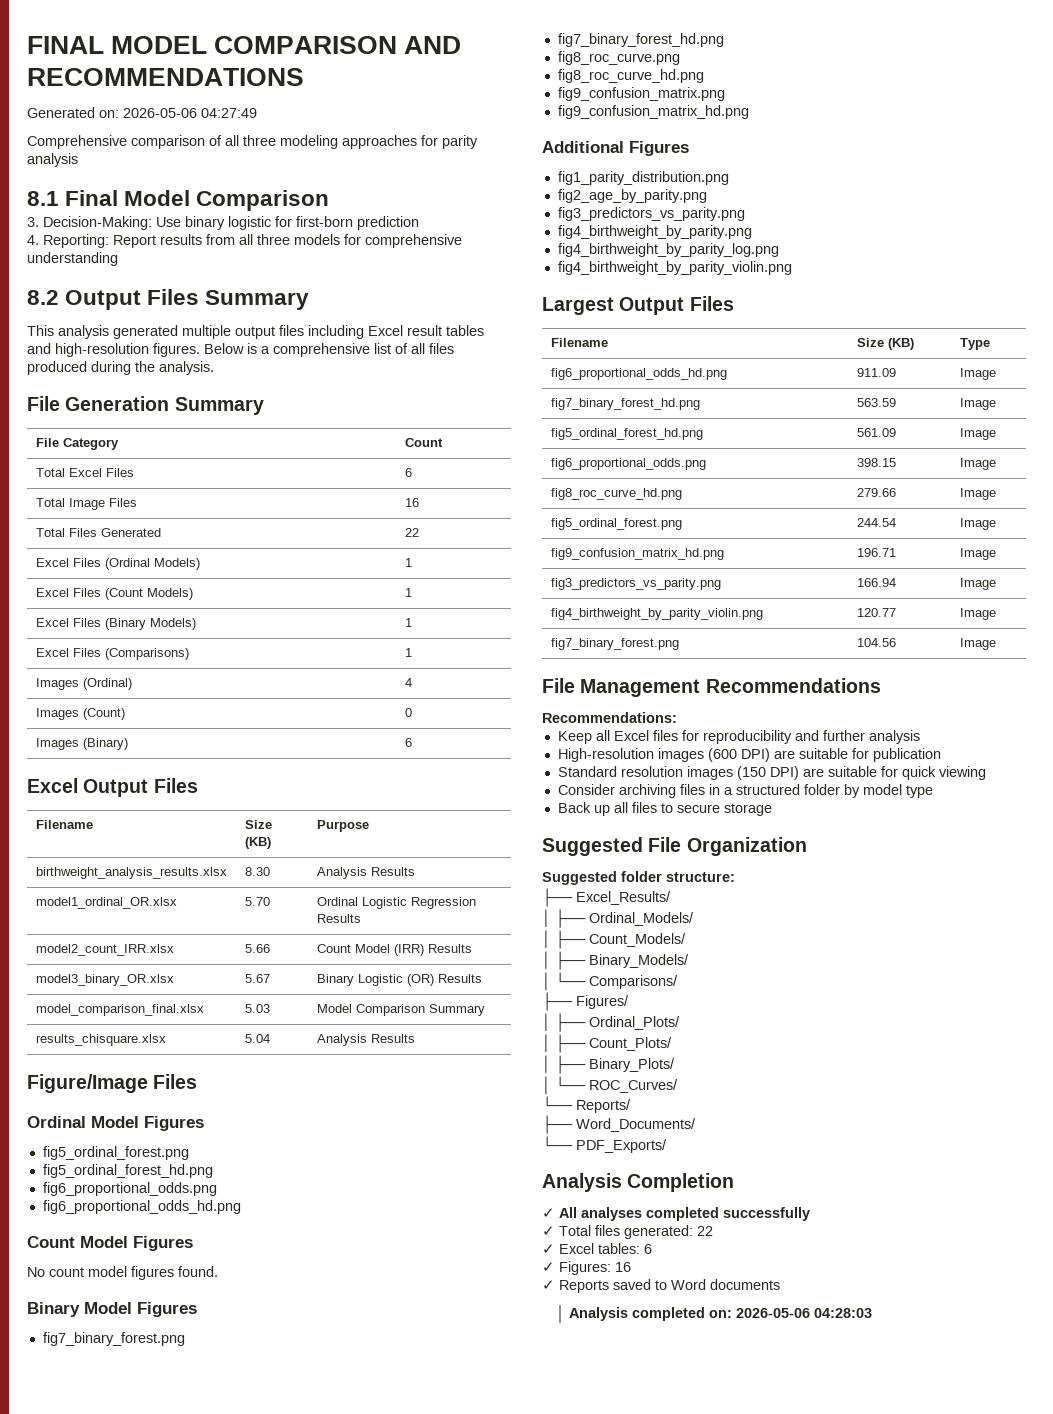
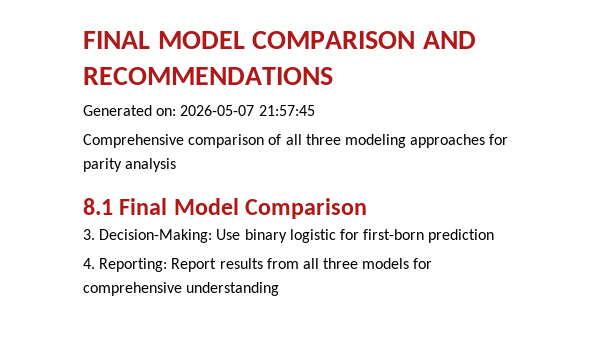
- Generated on: 2026-05-06 04:27:49
+ Generated on: 2026-05-07 21:57:45
- 8.2 Output Files Summary
- This analysis generated multiple output files including Excel result tables and high-resolution figures. Below is a comprehensive list of all files produced during the analysis.
- File Generation Summary
- File Category | Count
- Total Excel Files | 6
- Total Image Files | 16
- Total Files Generated | 22
- Excel Files (Ordinal Models) | 1
- Excel Files (Count Models) | 1
- Excel Files (Binary Models) | 1
- Excel Files (Comparisons) | 1
- Images (Ordinal) | 4
- Images (Count) | 0
- Images (Binary) | 6
- Excel Output Files
- Filename | Size (KB) | Purpose
- birthweight_analysis_results.xlsx | 8.30 | Analysis Results
- model1_ordinal_OR.xlsx | 5.70 | Ordinal Logistic Regression Results
- model2_count_IRR.xlsx | 5.66 | Count Model (IRR) Results
- model3_binary_OR.xlsx | 5.67 | Binary Logistic (OR) Results
- model_comparison_final.xlsx | 5.03 | Model Comparison Summary
- results_chisquare.xlsx | 5.04 | Analysis Results
- Figure/Image Files
- Ordinal Model Figures
- fig5_ordinal_forest.png
- fig5_ordinal_forest_hd.png
- fig6_proportional_odds.png
- fig6_proportional_odds_hd.png
- Count Model Figures
- No count model figures found.
- Binary Model Figures
- fig7_binary_forest.png
- fig7_binary_forest_hd.png
- fig8_roc_curve.png
- fig8_roc_curve_hd.png
- fig9_confusion_matrix.png
- fig9_confusion_matrix_hd.png
- Additional Figures
- fig1_parity_distribution.png
- fig2_age_by_parity.png
- fig3_predictors_vs_parity.png
- fig4_birthweight_by_parity.png
- fig4_birthweight_by_parity_log.png
- fig4_birthweight_by_parity_violin.png
- Largest Output Files
- Filename | Size (KB) | Type
- fig6_proportional_odds_hd.png | 911.09 | Image
- fig7_binary_forest_hd.png | 563.59 | Image
- fig5_ordinal_forest_hd.png | 561.09 | Image
- fig6_proportional_odds.png | 398.15 | Image
- fig8_roc_curve_hd.png | 279.66 | Image
- fig5_ordinal_forest.png | 244.54 | Image
- fig9_confusion_matrix_hd.png | 196.71 | Image
- fig3_predictors_vs_parity.png | 166.94 | Image
- fig4_birthweight_by_parity_violin.png | 120.77 | Image
- fig7_binary_forest.png | 104.56 | Image
- File Management Recommendations
- Recommendations:
- Keep all Excel files for reproducibility and further analysis
- High-resolution images (600 DPI) are suitable for publication
- Standard resolution images (150 DPI) are suitable for quick viewing
- Consider archiving files in a structured folder by model type
- Back up all files to secure storage
- Suggested File Organization
- Suggested folder structure:
- ├── Excel_Results/
- │ ├── Ordinal_Models/
- │ ├── Count_Models/
- │ ├── Binary_Models/
- │ └── Comparisons/
- ├── Figures/
- │ ├── Ordinal_Plots/
- │ ├── Count_Plots/
- │ ├── Binary_Plots/
- │ └── ROC_Curves/
- └── Reports/
- ├── Word_Documents/
- └── PDF_Exports/
- Analysis Completion
- ✓ All analyses completed successfully
- ✓ Total files generated: 22
- ✓ Excel tables: 6
- ✓ Figures: 16
- ✓ Reports saved to Word documents
- Analysis completed on: 2026-05-06 04:28:03

